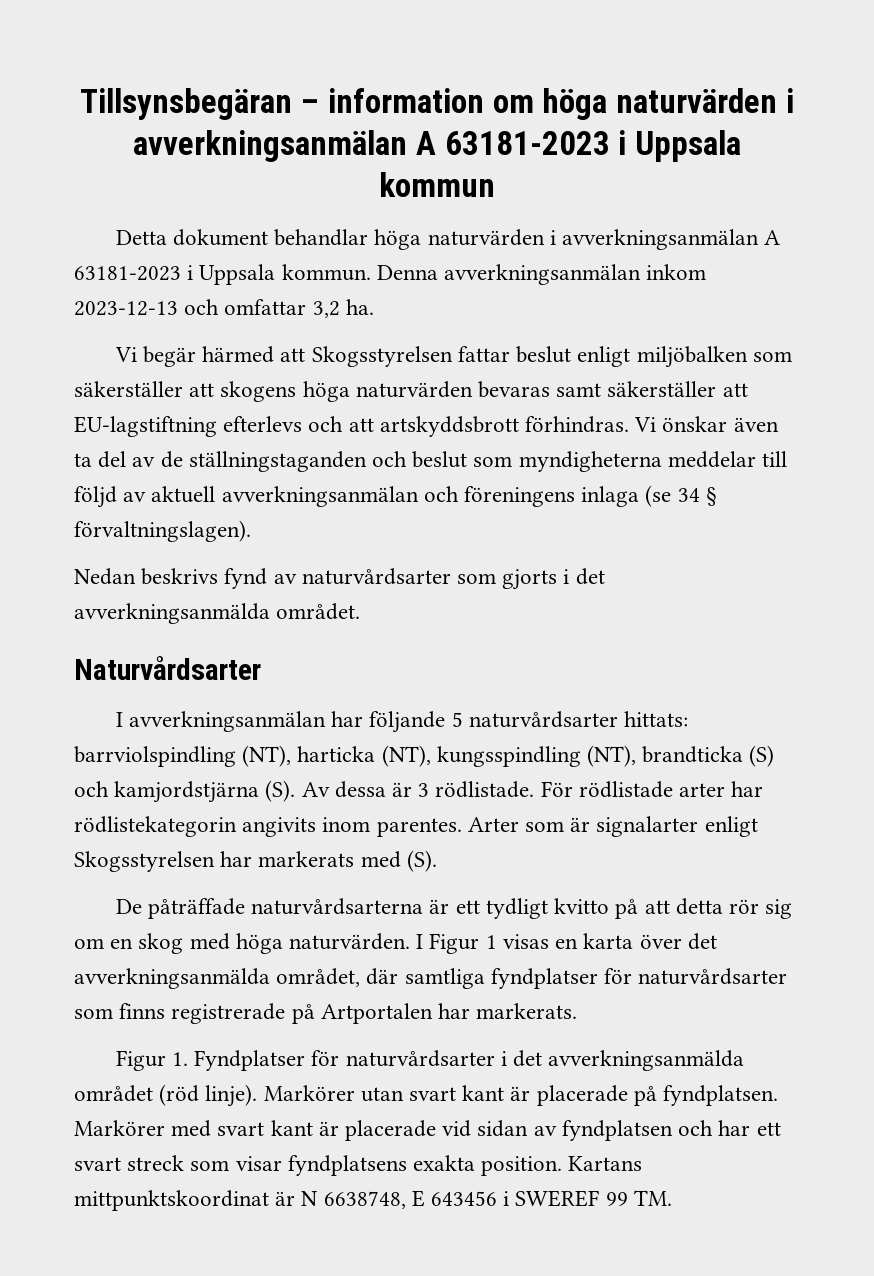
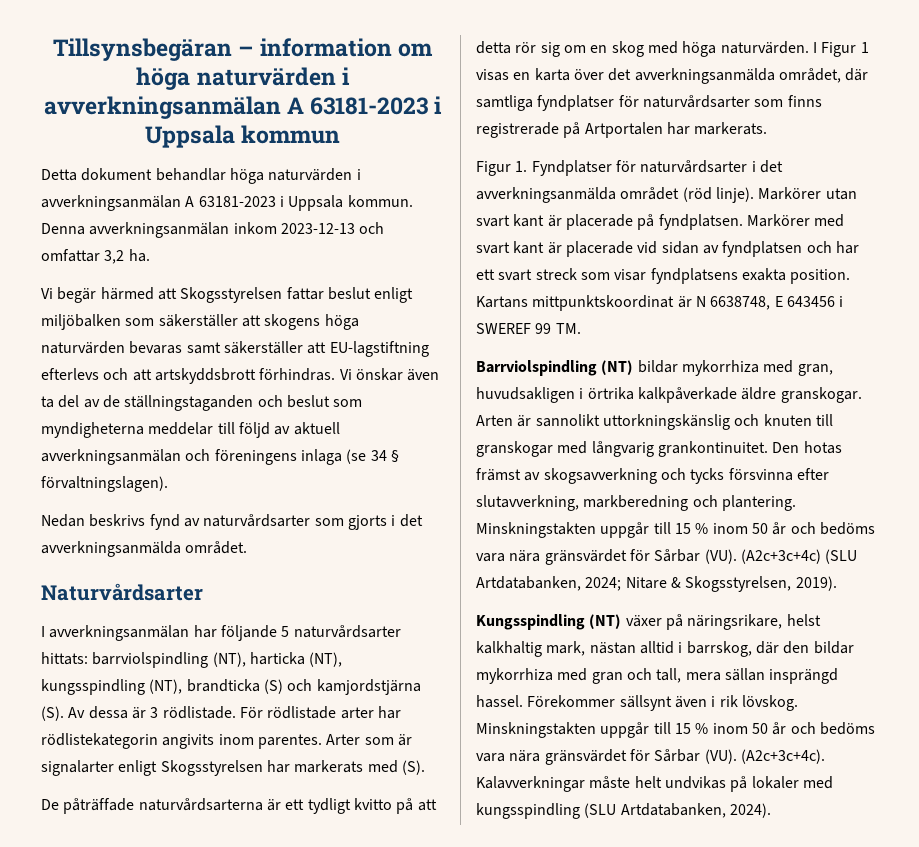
+ Barrviolspindling (NT) bildar mykorrhiza med gran, huvudsakligen i örtrika kalkpåverkade äldre granskogar. Arten är sannolikt uttorkningskänslig och knuten till granskogar med långvarig grankontinuitet. Den hotas främst av skogsavverkning och tycks försvinna efter slutavverkning, markberedning och plantering. Minskningstakten uppgår till 15 % inom 50 år och bedöms vara nära gränsvärdet för Sårbar (VU). (A2c+3c+4c) (SLU Artdatabanken, 2024; Nitare & Skogsstyrelsen, 2019).
+ Kungsspindling (NT) växer på näringsrikare, helst kalkhaltig mark, nästan alltid i barrskog, där den bildar mykorrhiza med gran och tall, mera sällan insprängd hassel. Förekommer sällsynt även i rik lövskog. Minskningstakten uppgår till 15 % inom 50 år och bedöms vara nära gränsvärdet för Sårbar (VU). (A2c+3c+4c). Kalavverkningar måste helt undvikas på lokaler med kungsspindling (SLU Artdatabanken, 2024).

